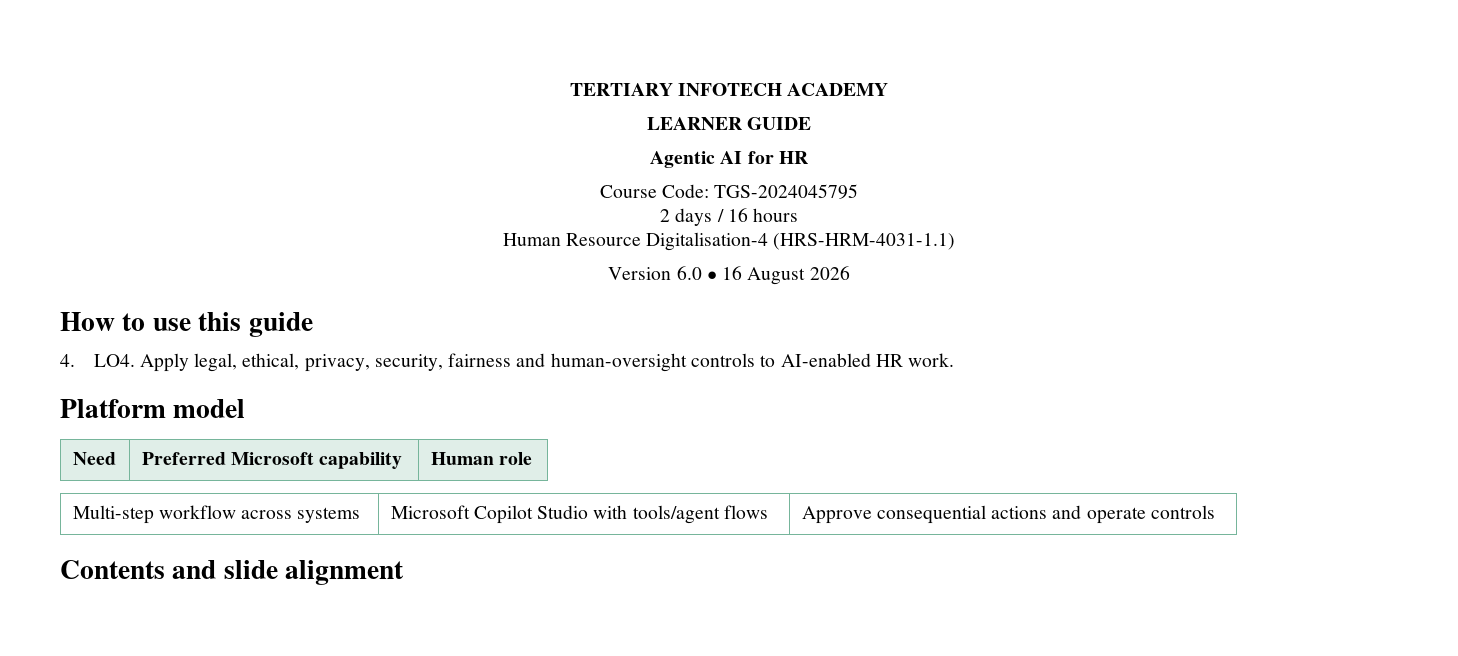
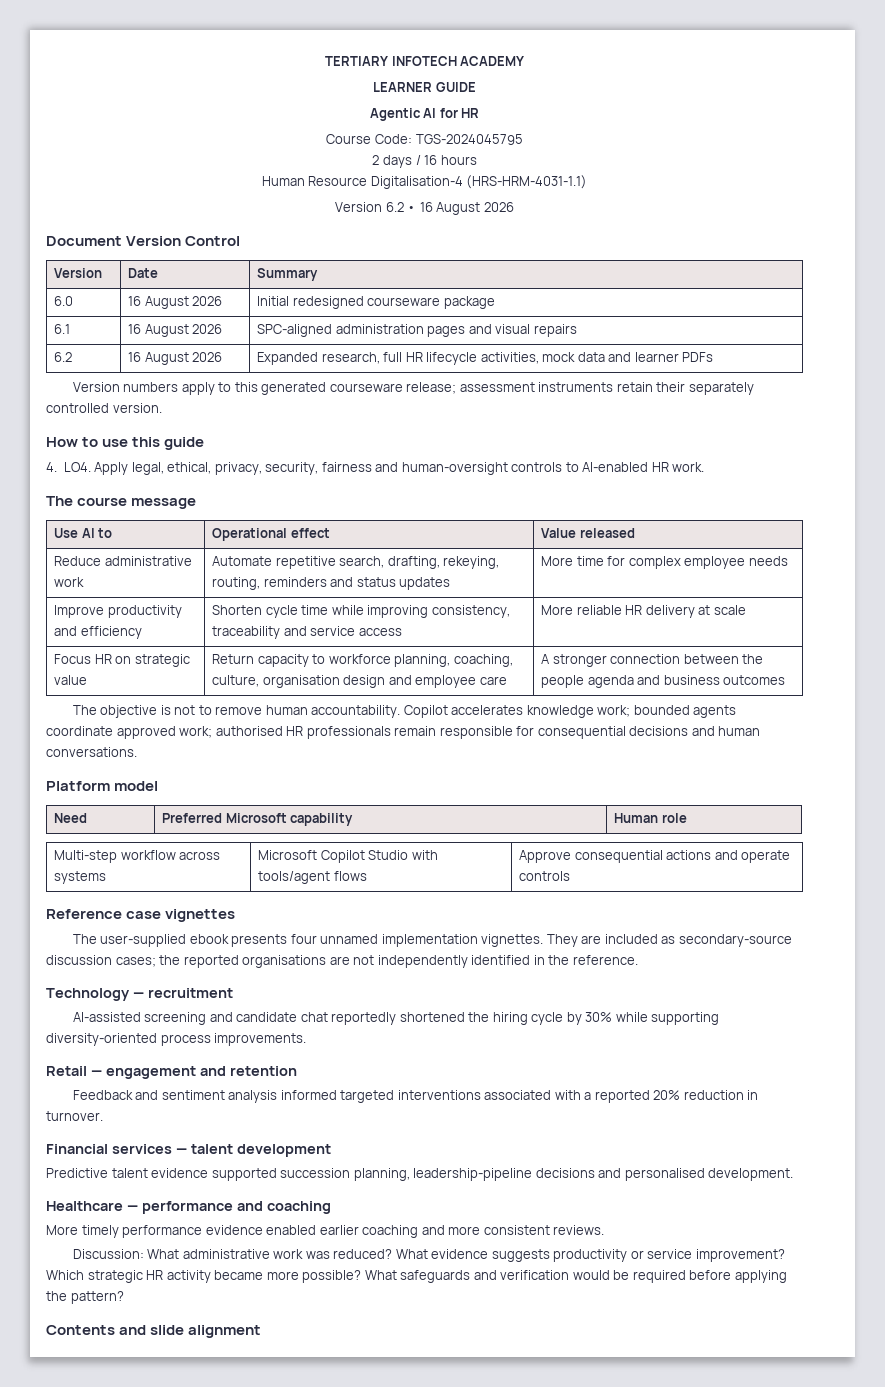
- Version 6.0 • 16 August 2026
+ Version 6.2 • 16 August 2026
+ Document Version Control
+ Version | Date | Summary
+ 6.0 | 16 August 2026 | Initial redesigned courseware package
+ 6.1 | 16 August 2026 | SPC-aligned administration pages and visual repairs
+ 6.2 | 16 August 2026 | Expanded research, full HR lifecycle activities, mock data and learner PDFs
+ Version numbers apply to this generated courseware release; assessment instruments retain their separately controlled version.
+ The course message
+ Use AI to | Operational effect | Value released
+ Reduce administrative work | Automate repetitive search, drafting, rekeying, routing, reminders and status updates | More time for complex employee needs
+ Improve productivity and efficiency | Shorten cycle time while improving consistency, traceability and service access | More reliable HR delivery at scale
+ Focus HR on strategic value | Return capacity to workforce planning, coaching, culture, organisation design and employee care | A stronger connection between the people agenda and business outcomes
+ The objective is not to remove human accountability. Copilot accelerates knowledge work; bounded agents coordinate approved work; authorised HR professionals remain responsible for consequential decisions and human conversations.
+ Reference case vignettes
+ The user-supplied ebook presents four unnamed implementation vignettes. They are included as secondary-source discussion cases; the reported organisations are not independently identified in the reference.
+ Technology — recruitment
+ AI-assisted screening and candidate chat reportedly shortened the hiring cycle by 30% while supporting diversity-oriented process improvements.
+ Retail — engagement and retention
+ Feedback and sentiment analysis informed targeted interventions associated with a reported 20% reduction in turnover.
+ Financial services — talent development
+ Predictive talent evidence supported succession planning, leadership-pipeline decisions and personalised development.
+ Healthcare — performance and coaching
+ More timely performance evidence enabled earlier coaching and more consistent reviews.
+ Discussion: What administrative work was reduced? What evidence suggests productivity or service improvement? Which strategic HR activity became more possible? What safeguards and verification would be required before applying the pattern?

